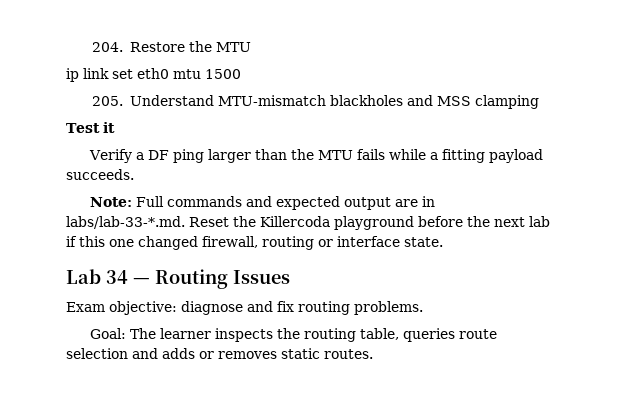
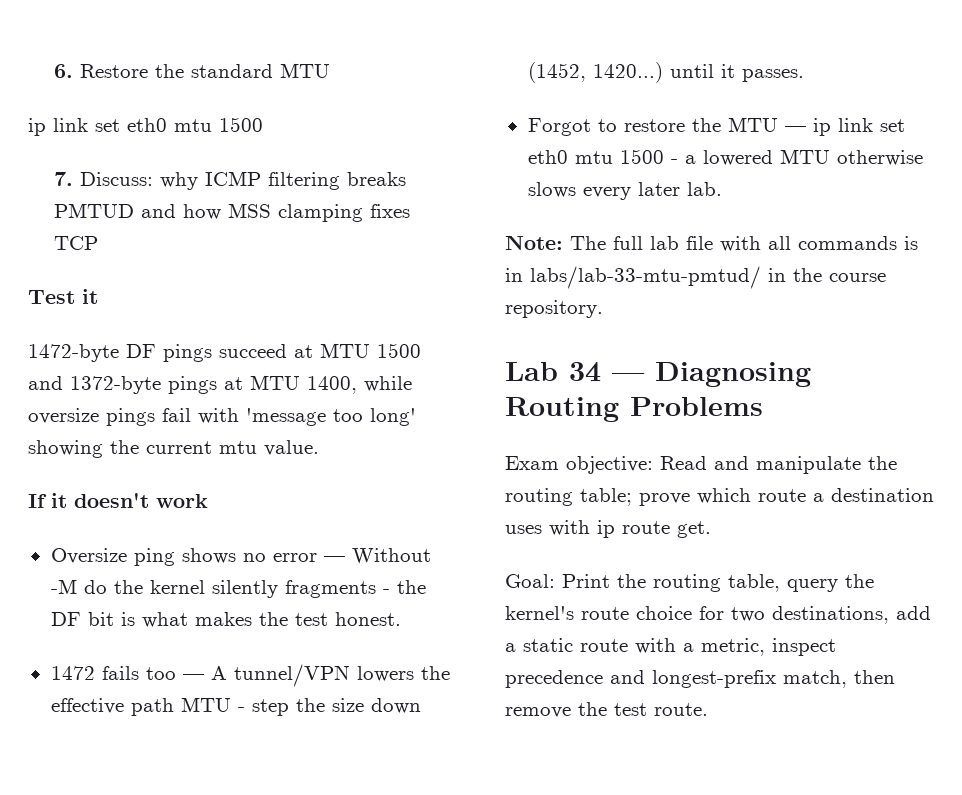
- 204. Restore the MTU
+ 6. Restore the standard MTU
- 205. Understand MTU-mismatch blackholes and MSS clamping
+ 7. Discuss: why ICMP filtering breaks PMTUD and how MSS clamping fixes TCP
- Verify a DF ping larger than the MTU fails while a fitting payload succeeds.
- Note: Full commands and expected output are in labs/lab-33-*.md. Reset the Killercoda playground before the next lab if this one changed firewall, routing or interface state.
+ 1472-byte DF pings succeed at MTU 1500 and 1372-byte pings at MTU 1400, while oversize pings fail with 'message too long' showing the current mtu value.
+ If it doesn't work
+ Oversize ping shows no error — Without -M do the kernel silently fragments - the DF bit is what makes the test honest.
+ 1472 fails too — A tunnel/VPN lowers the effective path MTU - step the size down (1452, 1420...) until it passes.
+ Forgot to restore the MTU — ip link set eth0 mtu 1500 - a lowered MTU otherwise slows every later lab.
+ Note: The full lab file with all commands is in labs/lab-33-mtu-pmtud/ in the course repository.
- Lab 34 — Routing Issues
+ Lab 34 — Diagnosing Routing Problems
- Exam objective: diagnose and fix routing problems.
- Goal: The learner inspects the routing table, queries route selection and adds or removes static routes.
+ Exam objective: Read and manipulate the routing table; prove which route a destination uses with ip route get.
+ Goal: Print the routing table, query the kernel's route choice for two destinations, add a static route with a metric, inspect precedence and longest-prefix match, then remove the test route.

